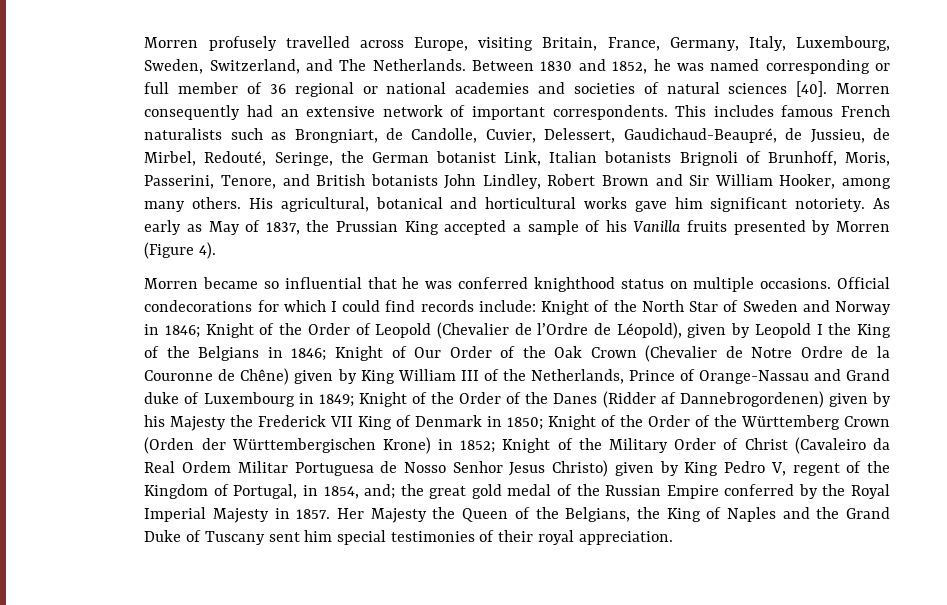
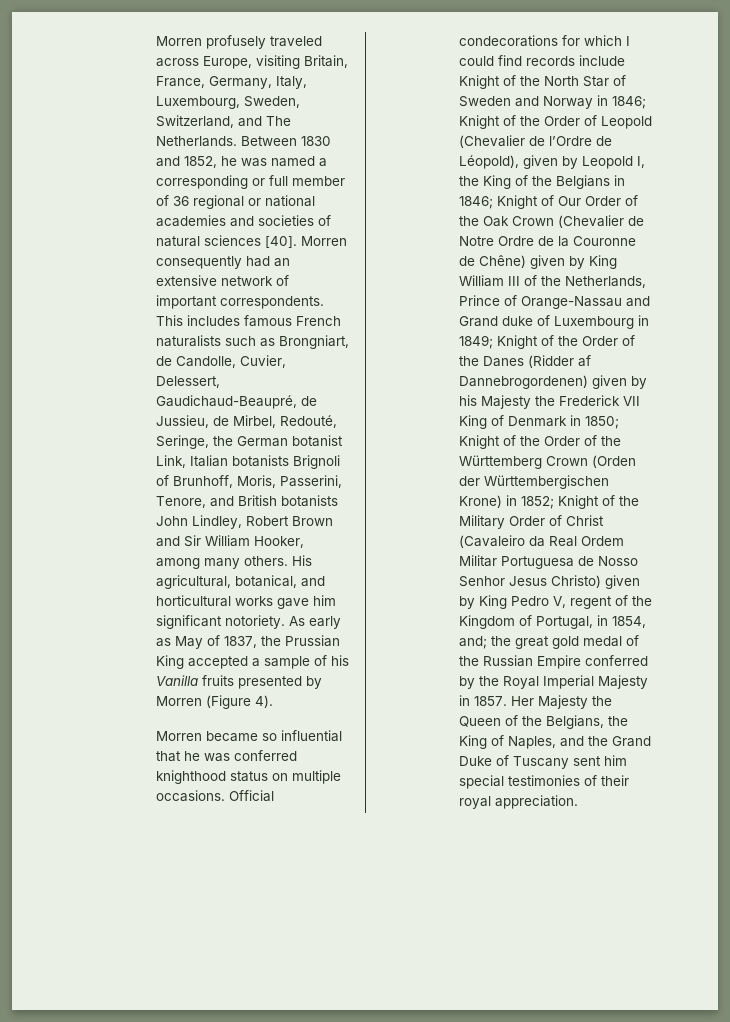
- Morren profusely travelled across Europe, visiting Britain, France, Germany, Italy, Luxembourg, Sweden, Switzerland, and The Netherlands.
+ Morren profusely traveled across Europe, visiting Britain, France, Germany, Italy, Luxembourg, Sweden, Switzerland, and The Netherlands.
- Between 1830 and 1852, he was named corresponding or full member of 36 regional or national academies and societies of natural sciences [40].
+ Between 1830 and 1852, he was named a corresponding or full member of 36 regional or national academies and societies of natural sciences [40].
- His agricultural, botanical and horticultural works gave him significant notoriety.
+ His agricultural, botanical, and horticultural works gave him significant notoriety.
- Official condecorations for which I could find records include: Knight of the North Star of Sweden and Norway in 1846;
+ Official condecorations for which I could find records include Knight of the North Star of Sweden and Norway in 1846;
- Knight of the Order of Leopold (Chevalier de l’Ordre de Léopold), given by Leopold I the King of the Belgians in 1846;
+ Knight of the Order of Leopold (Chevalier de l’Ordre de Léopold), given by Leopold I, the King of the Belgians in 1846;
- Her Majesty the Queen of the Belgians, the King of Naples and the Grand Duke of Tuscany sent him special testimonies of their royal appreciation.
+ Her Majesty the Queen of the Belgians, the King of Naples, and the Grand Duke of Tuscany sent him special testimonies of their royal appreciation.

